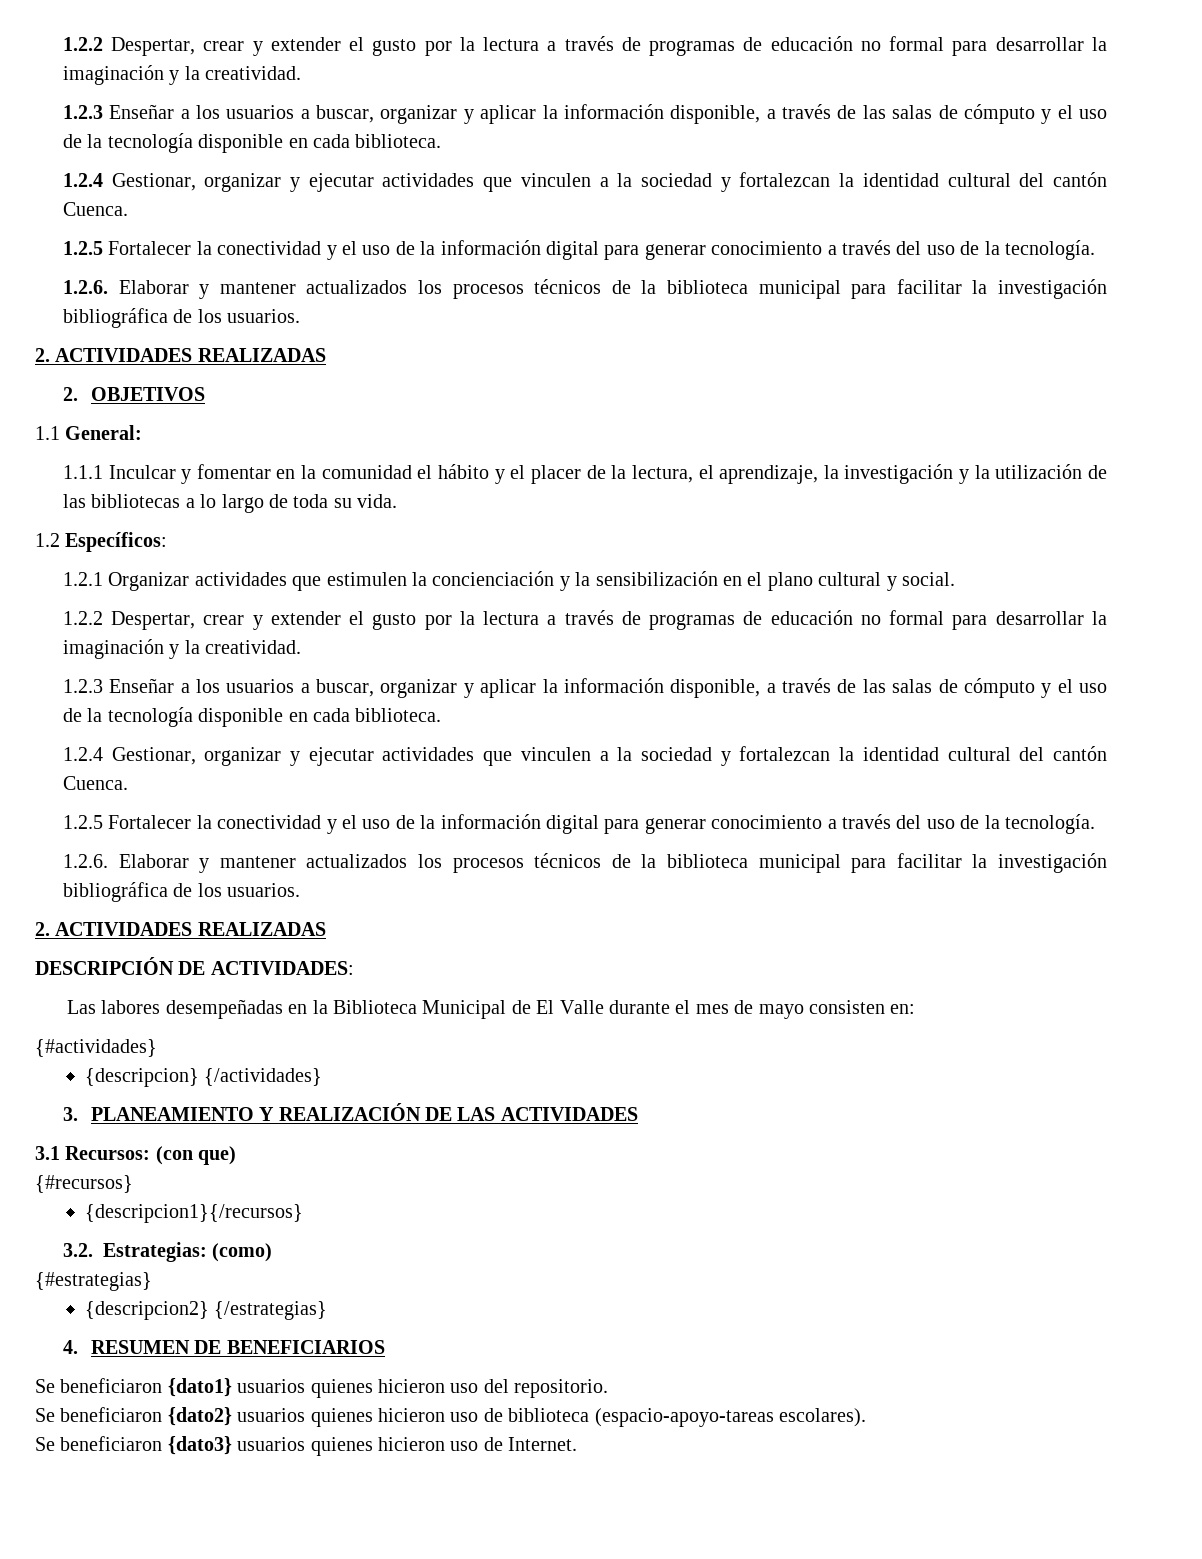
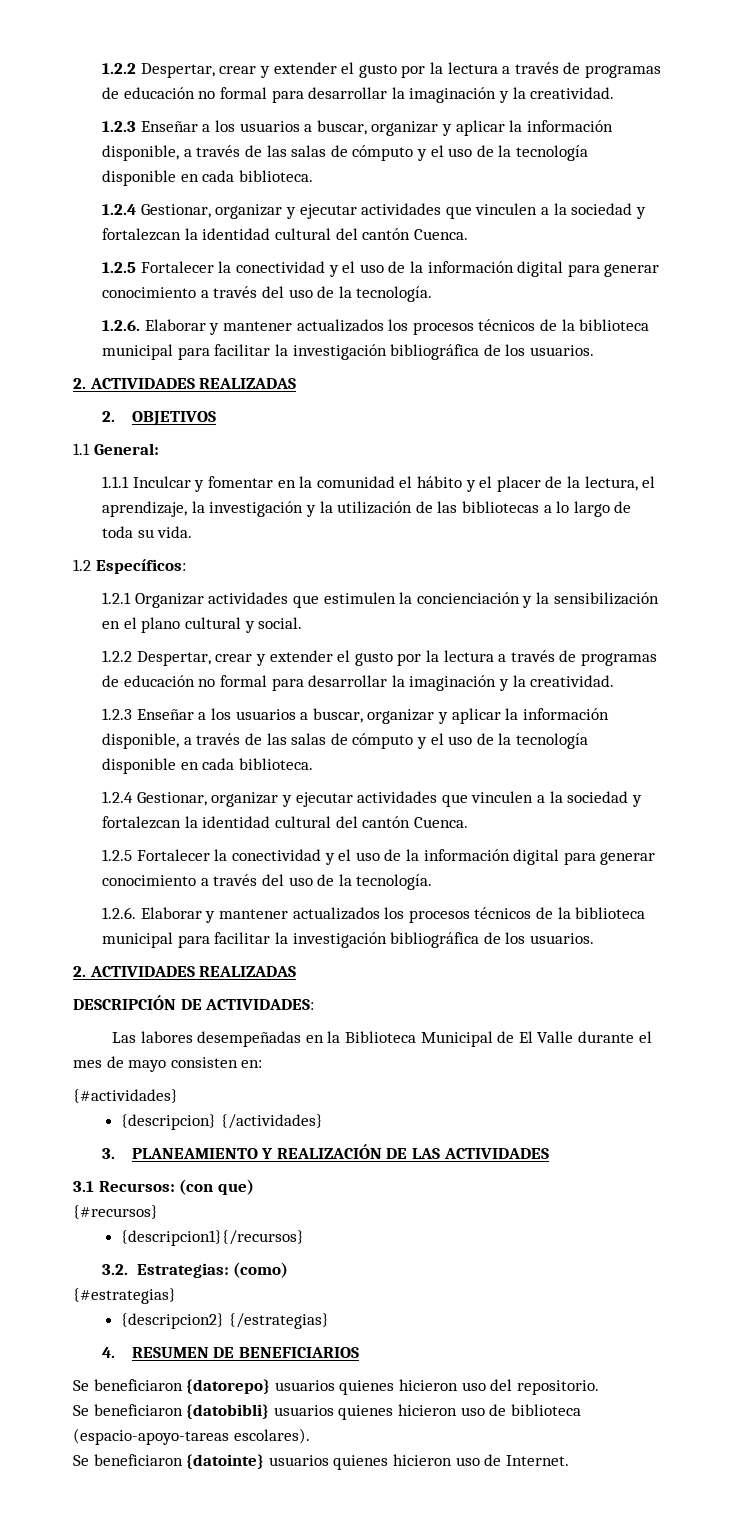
- Se beneficiaron {dato1} usuarios quienes hicieron uso del repositorio.
+ Se beneficiaron {datorepo} usuarios quienes hicieron uso del repositorio.
- Se beneficiaron {dato2} usuarios quienes hicieron uso de biblioteca (espacio-apoyo-tareas escolares).
+ Se beneficiaron {datobibli} usuarios quienes hicieron uso de biblioteca (espacio-apoyo-tareas escolares).
- Se beneficiaron {dato3} usuarios quienes hicieron uso de Internet.
+ Se beneficiaron {datointe} usuarios quienes hicieron uso de Internet.

